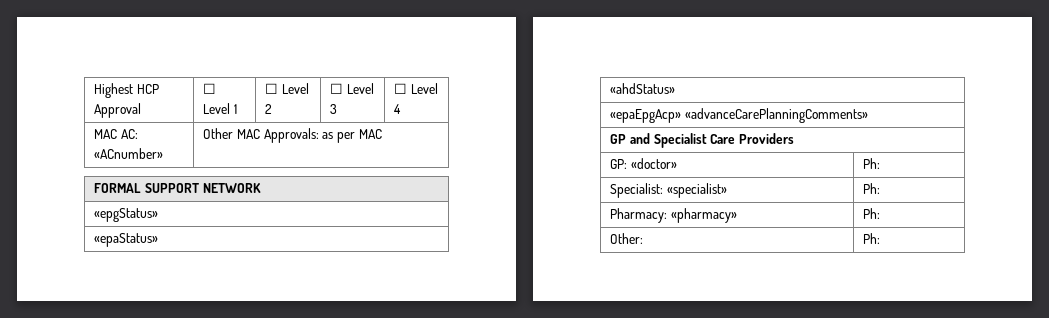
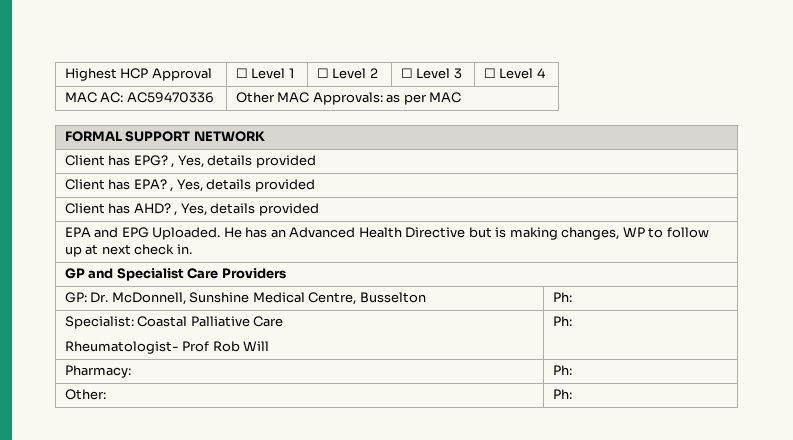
- MAC AC: «ACnumber» | Other MAC Approvals: as per MAC
+ MAC AC: AC59470336 | Other MAC Approvals: as per MAC
- «epgStatus»
- «epaStatus»
- «ahdStatus»
- «epaEpgAcp» «advanceCarePlanningComments»
+ Client has EPG? , Yes, details provided
+ Client has EPA? , Yes, details provided
+ Client has AHD? , Yes, details provided
+ EPA and EPG Uploaded. He has an Advanced Health Directive but is making changes, WP to follow up at next check in.
- GP: «doctor» | Ph:
- Specialist: «specialist» | Ph:
+ GP: Dr. McDonnell, Sunshine Medical Centre, Busselton | Ph:
+ Specialist: Coastal Palliative Care
+ Rheumatologist- Prof Rob Will | Ph:
- Pharmacy: «pharmacy» | Ph:
+ Pharmacy: | Ph:

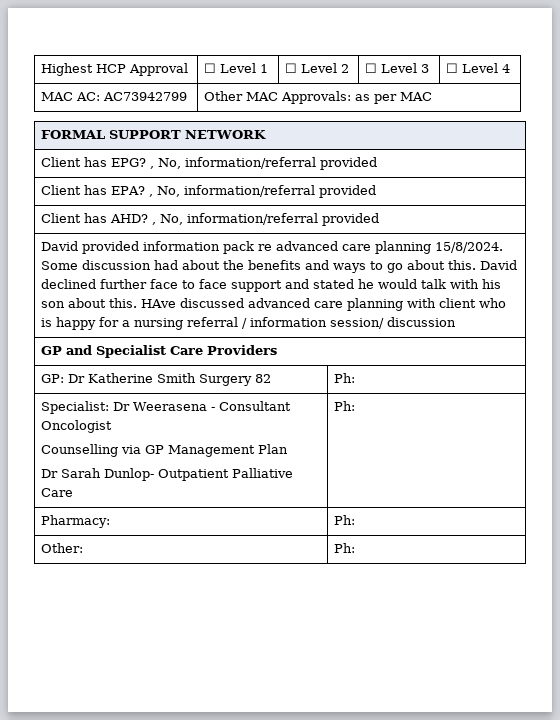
- MAC AC: AC59470336 | Other MAC Approvals: as per MAC
+ MAC AC: AC73942799 | Other MAC Approvals: as per MAC
- Client has EPG? , Yes, details provided
+ Client has EPG? , No, information/referral provided
- Client has EPA? , Yes, details provided
+ Client has EPA? , No, information/referral provided
- Client has AHD? , Yes, details provided
- EPA and EPG Uploaded. He has an Advanced Health Directive but is making changes, WP to follow up at next check in.
+ Client has AHD? , No, information/referral provided
+ David provided information pack re advanced care planning 15/8/2024. Some discussion had about the benefits and ways to go about this. David declined further face to face support and stated he would talk with his son about this. HAve discussed advanced care planning with client who is happy for a nursing referral / information session/ discussion
- GP: Dr. McDonnell, Sunshine Medical Centre, Busselton | Ph:
- Specialist: Coastal Palliative Care
- Rheumatologist- Prof Rob Will | Ph:
+ GP: Dr Katherine Smith Surgery 82 | Ph:
+ Specialist: Dr Weerasena - Consultant Oncologist
+ Counselling via GP Management Plan
+ Dr Sarah Dunlop- Outpatient Palliative Care | Ph:

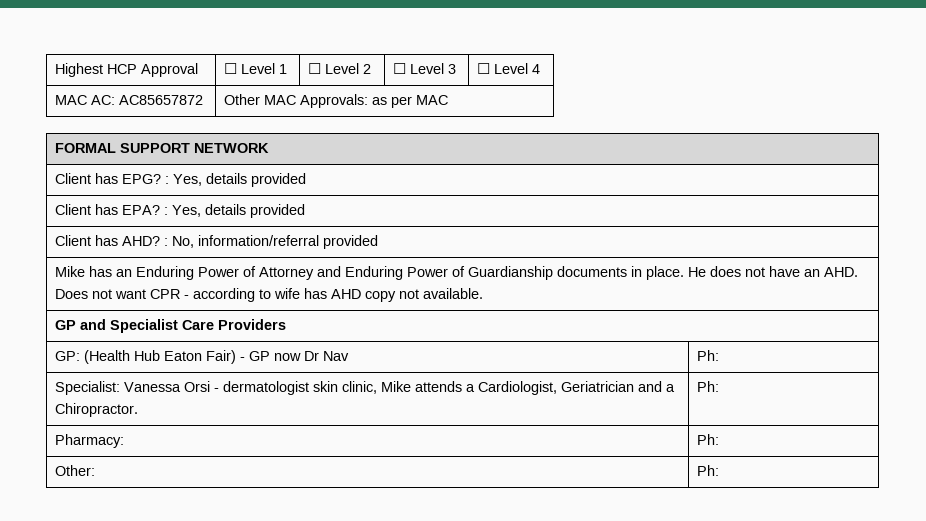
- MAC AC: AC73942799 | Other MAC Approvals: as per MAC
+ MAC AC: AC85657872 | Other MAC Approvals: as per MAC
- Client has EPG? , No, information/referral provided
+ Client has EPG? : Yes, details provided
- Client has EPA? , No, information/referral provided
+ Client has EPA? : Yes, details provided
- Client has AHD? , No, information/referral provided
- David provided information pack re advanced care planning 15/8/2024. Some discussion had about the benefits and ways to go about this. David declined further face to face support and stated he would talk with his son about this. HAve discussed advanced care planning with client who is happy for a nursing referral / information session/ discussion
+ Client has AHD? : No, information/referral provided
+ Mike has an Enduring Power of Attorney and Enduring Power of Guardianship documents in place. He does not have an AHD. Does not want CPR - according to wife has AHD copy not available.
- GP: Dr Katherine Smith Surgery 82 | Ph:
- Specialist: Dr Weerasena - Consultant Oncologist
- Counselling via GP Management Plan
- Dr Sarah Dunlop- Outpatient Palliative Care | Ph:
+ GP: (Health Hub Eaton Fair) - GP now Dr Nav | Ph:
+ Specialist: Vanessa Orsi - dermatologist skin clinic, Mike attends a Cardiologist, Geriatrician and a Chiropractor. | Ph:

